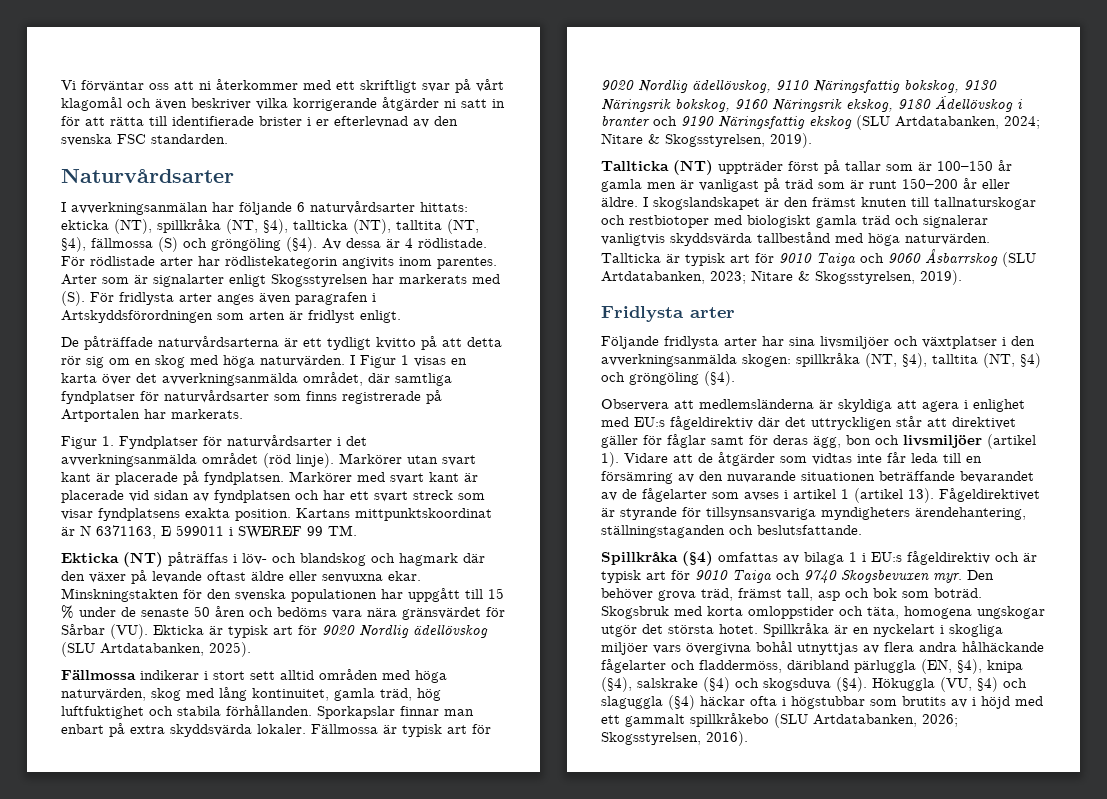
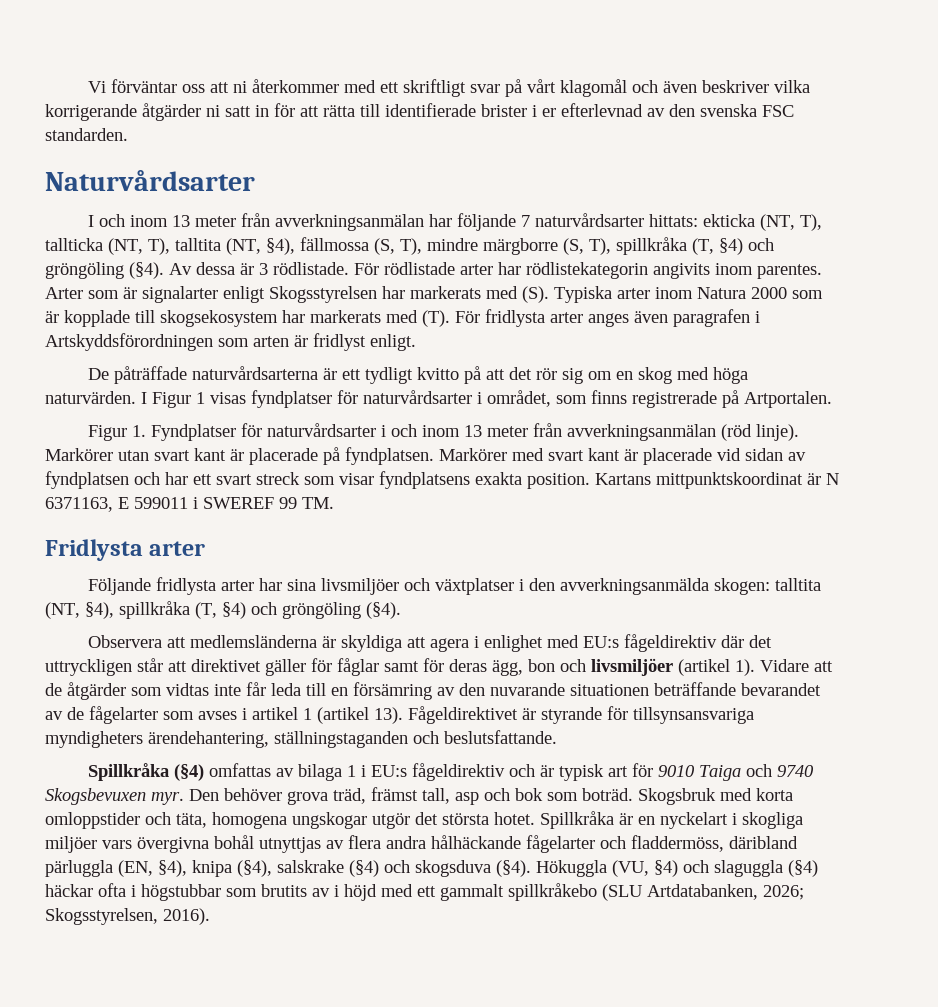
- I avverkningsanmälan har följande 6 naturvårdsarter hittats: ekticka (NT), spillkråka (NT, §4), tallticka (NT), talltita (NT, §4), fällmossa (S) och gröngöling (§4).
+ I och inom 13 meter från avverkningsanmälan har följande 7 naturvårdsarter hittats: ekticka (NT, T), tallticka (NT, T), talltita (NT, §4), fällmossa (S, T), mindre märgborre (S, T), spillkråka (T, §4) och gröngöling (§4).
- Av dessa är 4 rödlistade.
+ Av dessa är 3 rödlistade.
- Arter som är signalarter enligt Skogsstyrelsen har markerats med (S). För fridlysta arter anges även paragrafen i Artskyddsförordningen som arten är fridlyst enligt.
+ Arter som är signalarter enligt Skogsstyrelsen har markerats med (S). Typiska arter inom Natura 2000 som är kopplade till skogsekosystem har markerats med (T). För fridlysta arter anges även paragrafen i Artskyddsförordningen som arten är fridlyst enligt.
- De påträffade naturvårdsarterna är ett tydligt kvitto på att detta rör sig om en skog med höga naturvärden.
+ De påträffade naturvårdsarterna är ett tydligt kvitto på att det rör sig om en skog med höga naturvärden.
- I Figur 1 visas en karta över det avverkningsanmälda området, där samtliga fyndplatser för naturvårdsarter som finns registrerade på Artportalen har markerats.
+ I Figur 1 visas fyndplatser för naturvårdsarter i området, som finns registrerade på Artportalen.
- Figur 1. Fyndplatser för naturvårdsarter i det avverkningsanmälda området (röd linje).
+ Figur 1. Fyndplatser för naturvårdsarter i och inom 13 meter från avverkningsanmälan (röd linje).
- Ekticka (NT) påträffas i löv- och blandskog och hagmark där den växer på levande oftast äldre eller senvuxna ekar. Minskningstakten för den svenska populationen har uppgått till 15 % under de senaste 50 åren och bedöms vara nära gränsvärdet för Sårbar (VU). Ekticka är typisk art för 9020 Nordlig ädellövskog (SLU Artdatabanken, 2025).
- Fällmossa indikerar i stort sett alltid områden med höga naturvärden, skog med lång kontinuitet, gamla träd, hög luftfuktighet och stabila förhållanden. Sporkapslar finnar man enbart på extra skyddsvärda lokaler. Fällmossa är typisk art för 9020 Nordlig ädellövskog, 9110 Näringsfattig bokskog, 9130 Näringsrik bokskog, 9160 Näringsrik ekskog, 9180 Ädellövskog i branter och 9190 Näringsfattig ekskog (SLU Artdatabanken, 2024; Nitare & Skogsstyrelsen, 2019).
- Tallticka (NT) uppträder först på tallar som är 100–150 år gamla men är vanligast på träd som är runt 150–200 år eller äldre. I skogslandskapet är den främst knuten till tallnaturskogar och restbiotoper med biologiskt gamla träd och signalerar vanligtvis skyddsvärda tallbestånd med höga naturvärden. Tallticka är typisk art för 9010 Taiga och 9060 Åsbarrskog (SLU Artdatabanken, 2023; Nitare & Skogsstyrelsen, 2019).
- Följande fridlysta arter har sina livsmiljöer och växtplatser i den avverkningsanmälda skogen: spillkråka (NT, §4), talltita (NT, §4) och gröngöling (§4).
+ Följande fridlysta arter har sina livsmiljöer och växtplatser i den avverkningsanmälda skogen: talltita (NT, §4), spillkråka (T, §4) och gröngöling (§4).

